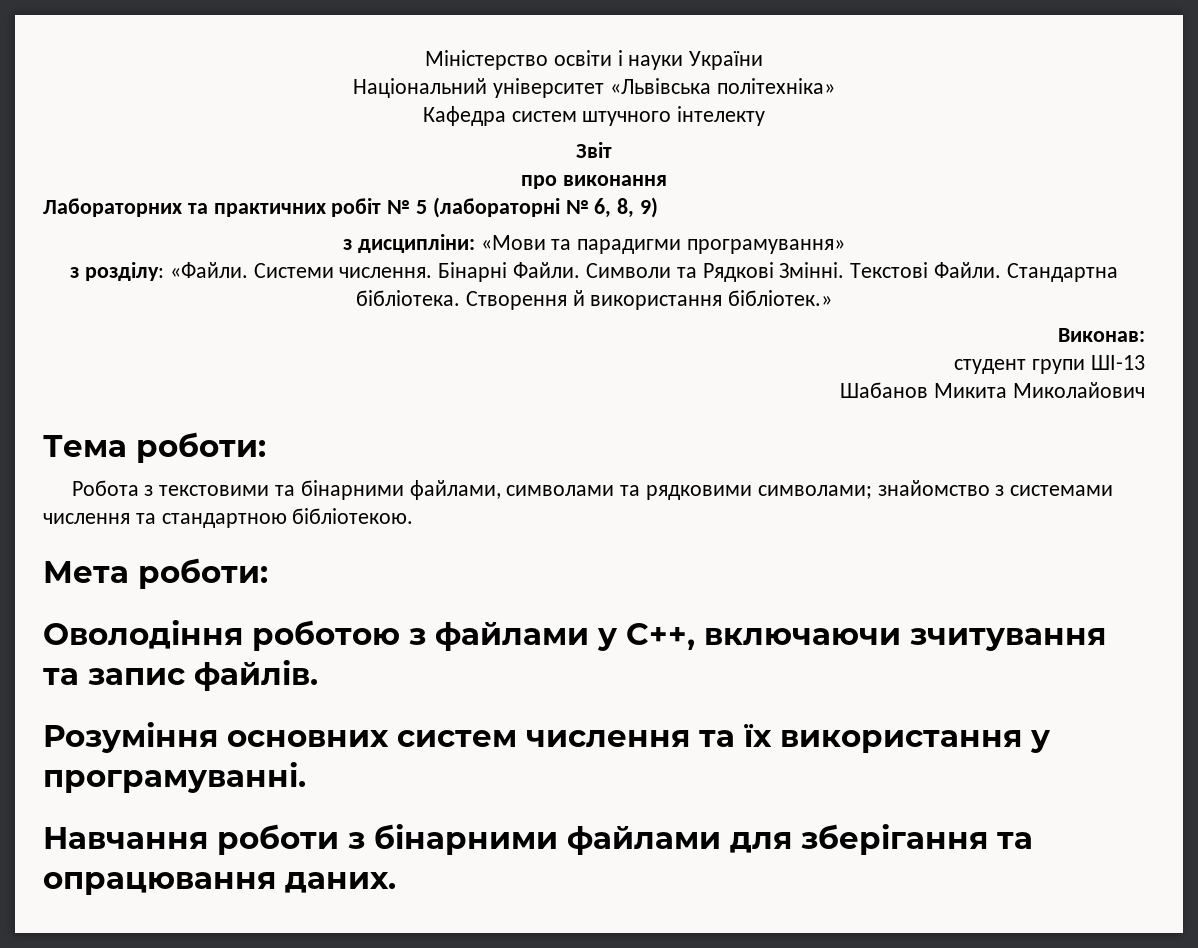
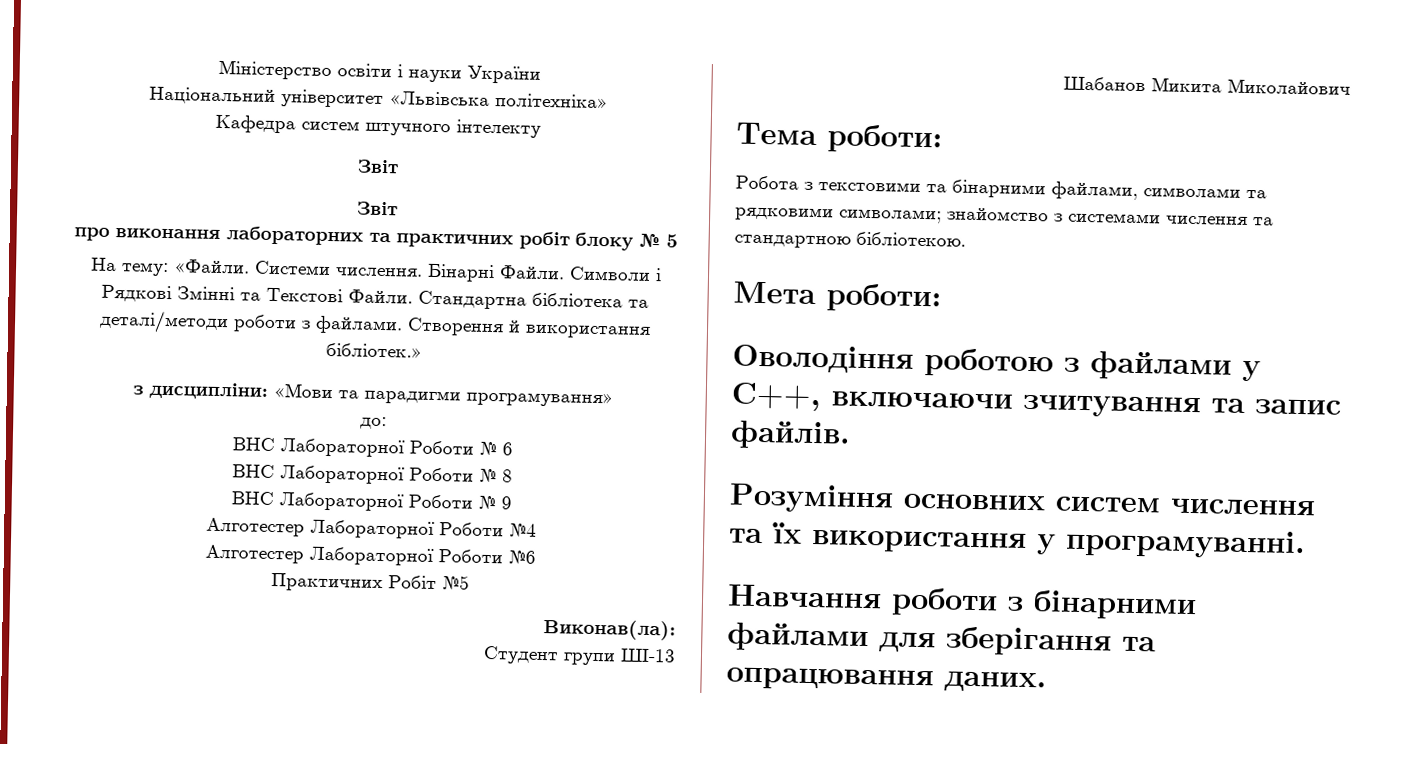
  Кафедра систем штучного інтелекту
+ Звіт
- про виконання
- Лабораторних та практичних робіт № 5 (лабораторні № 6, 8, 9)
+ про виконання лабораторних та практичних робіт блоку № 5
+ На тему: «Файли. Системи числення. Бінарні Файли. Символи і Рядкові Змінні та Текстові Файли. Стандартна бібліотека та деталі/методи роботи з файлами. Створення й використання бібліотек.»
- з розділу: «Файли. Системи числення. Бінарні Файли. Символи та Рядкові Змінні. Текстові Файли. Стандартна бібліотека. Створення й використання бібліотек.»
- Виконав:
- студент групи ШІ-13
+ до:
+ ВНС Лабораторної Роботи № 6
+ ВНС Лабораторної Роботи № 8
+ ВНС Лабораторної Роботи № 9
+ Алготестер Лабораторної Роботи №4
+ Алготестер Лабораторної Роботи №6
+ Практичних Робіт №5
+ Виконав(ла):
+ Студент групи ШІ-13

